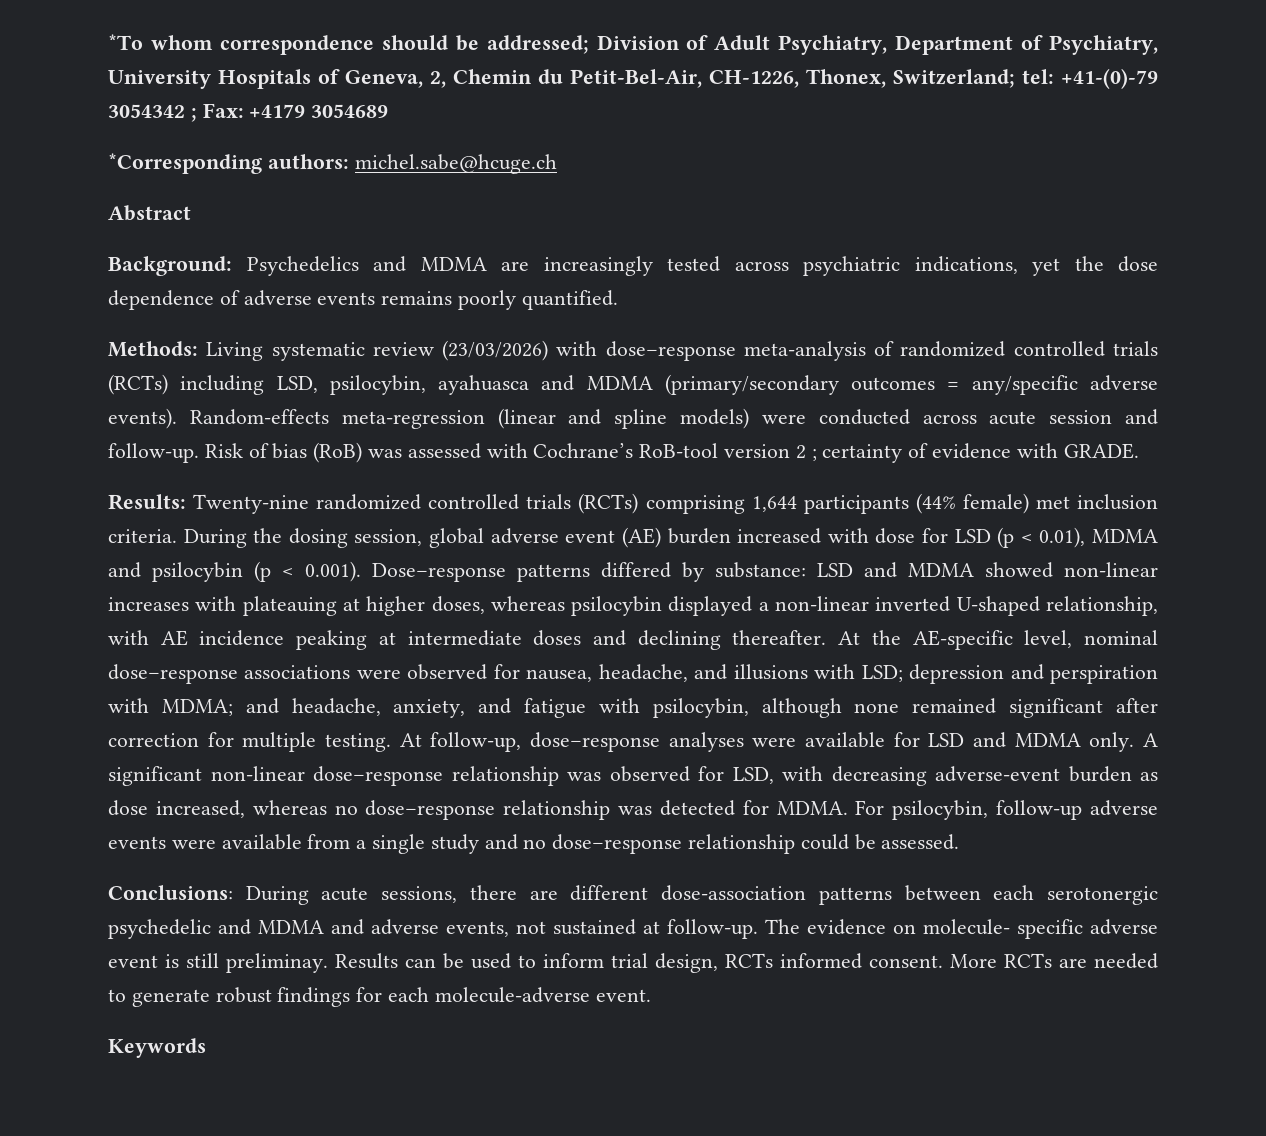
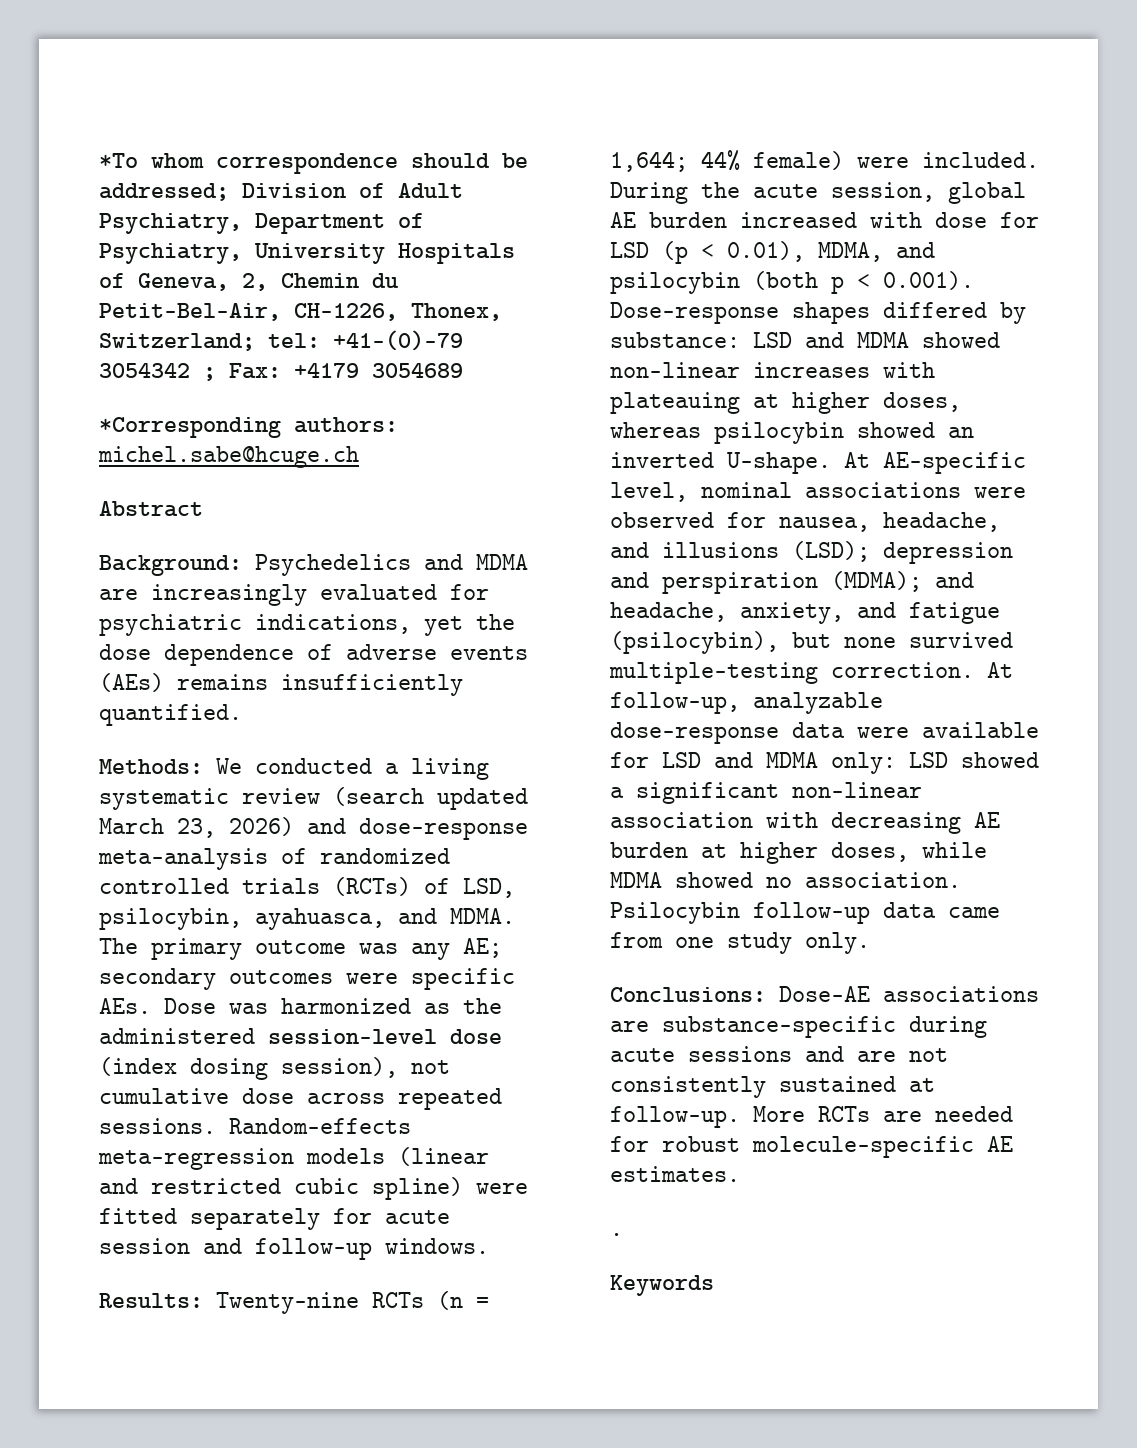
- Background: Psychedelics and MDMA are increasingly tested across psychiatric indications, yet the dose dependence of adverse events remains poorly quantified.
+ Background: Psychedelics and MDMA are increasingly evaluated for psychiatric indications, yet the dose dependence of adverse events (AEs) remains insufficiently quantified.
- Methods: Living systematic review (23/03/2026) with dose–response meta-analysis of randomized controlled trials (RCTs) including LSD, psilocybin, ayahuasca and MDMA (primary/secondary outcomes = any/specific adverse events).
+ Methods: We conducted a living systematic review (search updated March 23, 2026) and dose–response meta-analysis of randomized controlled trials (RCTs) of LSD, psilocybin, ayahuasca, and MDMA. The primary outcome was any AE; secondary outcomes were specific AEs. Dose was harmonized as the administered session-level dose (index dosing session), not cumulative dose across repeated sessions.
- Random-effects meta-regression (linear and spline models) were conducted across acute session and follow-up. Risk of bias (RoB) was assessed with Cochrane’s RoB-tool version 2 ; certainty of evidence with GRADE.
- Results: Twenty-nine randomized controlled trials (RCTs) comprising 1,644 participants (44% female) met inclusion criteria.
+ Random-effects meta-regression models (linear and restricted cubic spline) were fitted separately for acute session and follow-up windows.
+ Results: Twenty-nine RCTs (n = 1,644; 44% female) were included.
- During the dosing session, global adverse event (AE) burden increased with dose for LSD (p < 0.01), MDMA and psilocybin (p < 0.001). Dose–response patterns differed by substance: LSD and MDMA showed non-linear increases with plateauing at higher doses, whereas psilocybin displayed a non-linear inverted U-shaped relationship, with AE incidence peaking at intermediate doses and declining thereafter. At the AE-specific level, nominal dose–response associations were observed for nausea, headache, and illusions with LSD; depression and perspiration with MDMA; and headache, anxiety, and fatigue with psilocybin, although none remained significant after correction for multiple testing. At follow-up, dose–response analyses were available for LSD and MDMA only. A significant non-linear dose–response relationship was observed for LSD, with decreasing adverse-event burden as dose increased, whereas no dose–response relationship was detected for MDMA. For psilocybin, follow-up adverse events were available from a single study and no dose–response relationship could be assessed.
- Conclusions: During acute sessions, there are different dose-association patterns between each serotonergic psychedelic and MDMA and adverse events, not sustained at follow-up. The evidence on molecule- specific adverse event is still preliminay. Results can be used to inform trial design, RCTs informed consent. More RCTs are needed to generate robust findings for each molecule-adverse event.
+ During the acute session, global AE burden increased with dose for LSD (p < 0.01), MDMA, and psilocybin (both p < 0.001). Dose–response shapes differed by substance: LSD and MDMA showed non-linear increases with plateauing at higher doses, whereas psilocybin showed an inverted U-shape. At AE-specific level, nominal associations were observed for nausea, headache, and illusions (LSD); depression and perspiration (MDMA); and headache, anxiety, and fatigue (psilocybin), but none survived multiple-testing correction. At follow-up, analyzable dose–response data were available for LSD and MDMA only: LSD showed a significant non-linear association with decreasing AE burden at higher doses, while MDMA showed no association. Psilocybin follow-up data came from one study only.
+ Conclusions: Dose–AE associations are substance-specific during acute sessions and are not consistently sustained at follow-up. More RCTs are needed for robust molecule-specific AE estimates.
+ .

